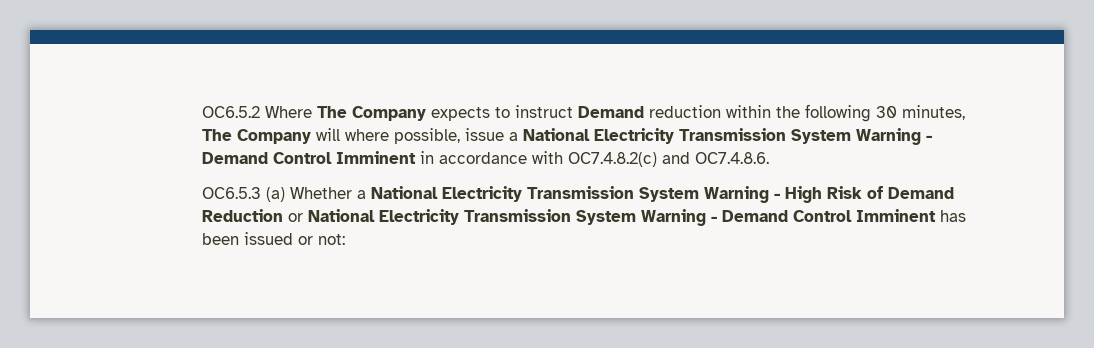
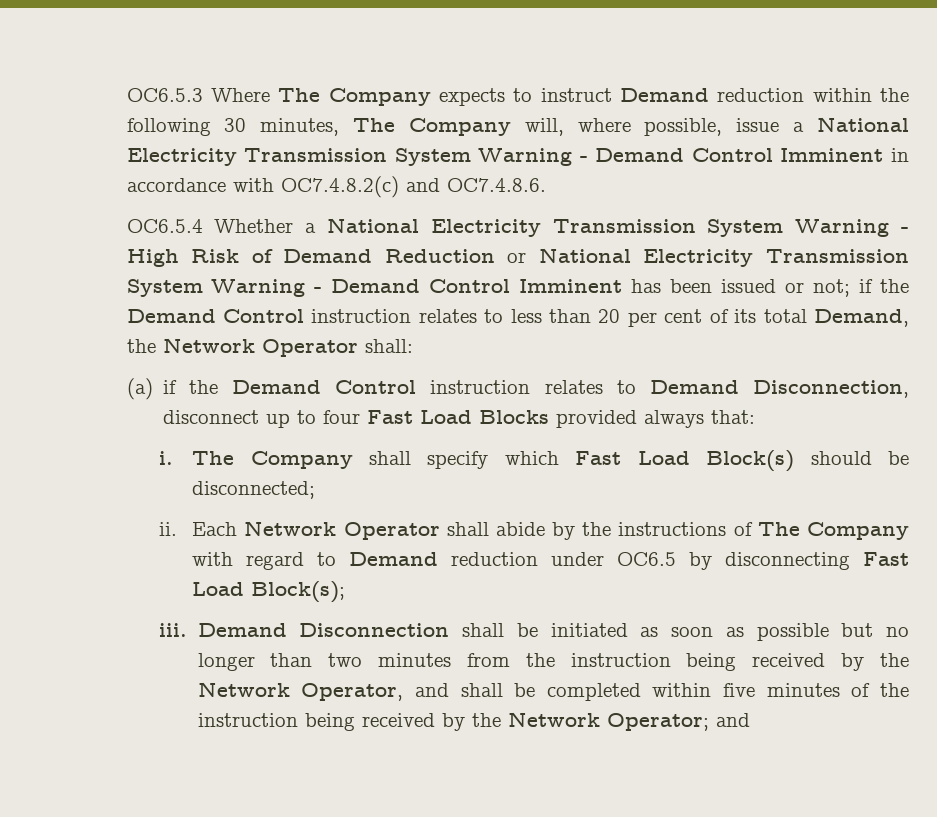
- OC6.5.2 Where The Company expects to instruct Demand reduction within the following 30 minutes, The Company will where possible, issue a National Electricity Transmission System Warning - Demand Control Imminent in accordance with OC7.4.8.2(c) and OC7.4.8.6.
+ OC6.5.3 Where The Company expects to instruct Demand reduction within the following 30 minutes, The Company will, where possible, issue a National Electricity Transmission System Warning - Demand Control Imminent in accordance with OC7.4.8.2(c) and OC7.4.8.6.
- OC6.5.3 (a) Whether a National Electricity Transmission System Warning - High Risk of Demand Reduction or National Electricity Transmission System Warning - Demand Control Imminent has been issued or not:
+ OC6.5.4 Whether a National Electricity Transmission System Warning - High Risk of Demand Reduction or National Electricity Transmission System Warning - Demand Control Imminent has been issued or not; if the Demand Control instruction relates to less than 20 per cent of its total Demand, the Network Operator shall:
+ (a) if the Demand Control instruction relates to Demand Disconnection, disconnect up to four Fast Load Blocks provided always that:
+ i. The Company shall specify which Fast Load Block(s) should be disconnected;
+ ii. Each Network Operator shall abide by the instructions of The Company with regard to Demand reduction under OC6.5 by disconnecting Fast Load Block(s);
+ iii. Demand Disconnection shall be initiated as soon as possible but no longer than two minutes from the instruction being received by the Network Operator, and shall be completed within five minutes of the instruction being received by the Network Operator; and

